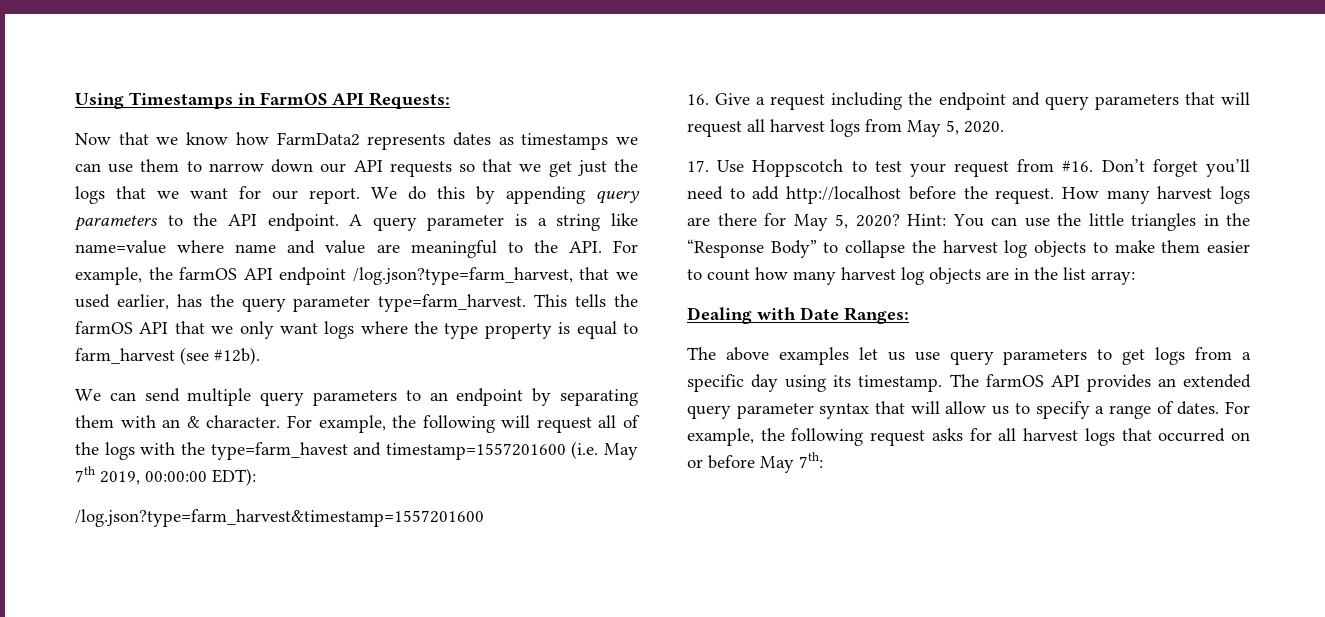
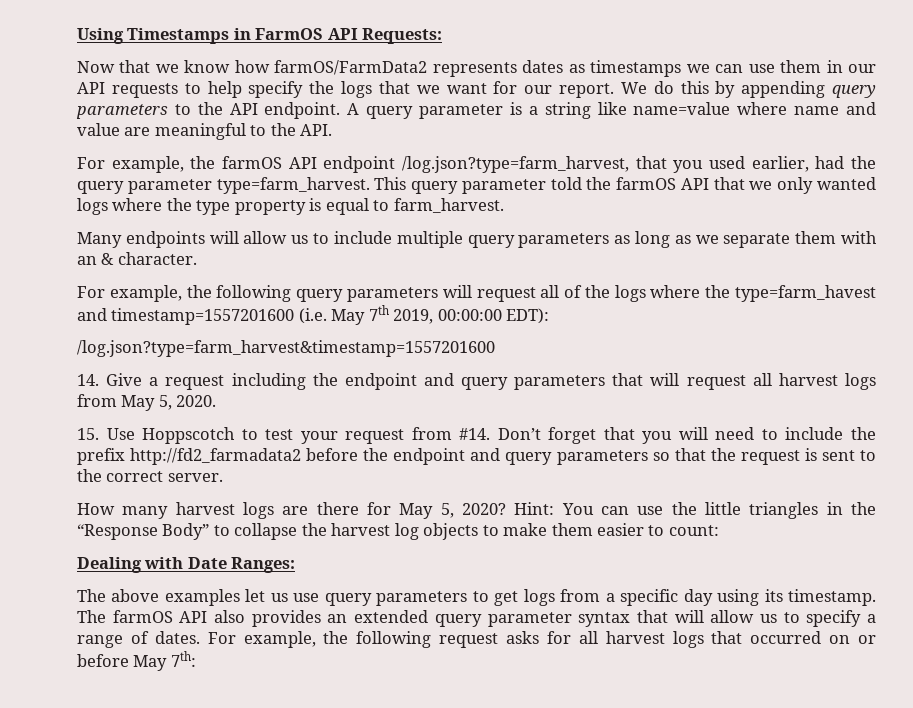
- Now that we know how FarmData2 represents dates as timestamps we can use them to narrow down our API requests so that we get just the logs that we want for our report.
+ Now that we know how farmOS/FarmData2 represents dates as timestamps we can use them in our API requests to help specify the logs that we want for our report.
- A query parameter is a string like name=value where name and value are meaningful to the API. For example, the farmOS API endpoint /log.json?type=farm_harvest, that we used earlier, has the query parameter type=farm_harvest.
+ A query parameter is a string like name=value where name and value are meaningful to the API.
+ For example, the farmOS API endpoint /log.json?type=farm_harvest, that you used earlier, had the query parameter type=farm_harvest.
- This tells the farmOS API that we only want logs where the type property is equal to farm_harvest (see #12b).
- We can send multiple query parameters to an endpoint by separating them with an & character. For example, the following will request all of the logs with the type=farm_havest and timestamp=1557201600 (i.e. May 7th 2019, 00:00:00 EDT):
+ This query parameter told the farmOS API that we only wanted logs where the type property is equal to farm_harvest.
+ Many endpoints will allow us to include multiple query parameters as long as we separate them with an & character.
+ For example, the following query parameters will request all of the logs where the type=farm_havest and timestamp=1557201600 (i.e. May 7th 2019, 00:00:00 EDT):
- 16. Give a request including the endpoint and query parameters that will request all harvest logs from May 5, 2020.
+ 14. Give a request including the endpoint and query parameters that will request all harvest logs from May 5, 2020.
- 17. Use Hoppscotch to test your request from #16.
+ 15. Use Hoppscotch to test your request from #14.
- Don’t forget you’ll need to add http://localhost before the request. How many harvest logs are there for May 5, 2020?
+ Don’t forget that you will need to include the prefix http://fd2_farmadata2 before the endpoint and query parameters so that the request is sent to the correct server.
+ How many harvest logs are there for May 5, 2020?
- Hint: You can use the little triangles in the “Response Body” to collapse the harvest log objects to make them easier to count how many harvest log objects are in the list array:
+ Hint: You can use the little triangles in the “Response Body” to collapse the harvest log objects to make them easier to count:
- The farmOS API provides an extended query parameter syntax that will allow us to specify a range of dates.
+ The farmOS API also provides an extended query parameter syntax that will allow us to specify a range of dates.

